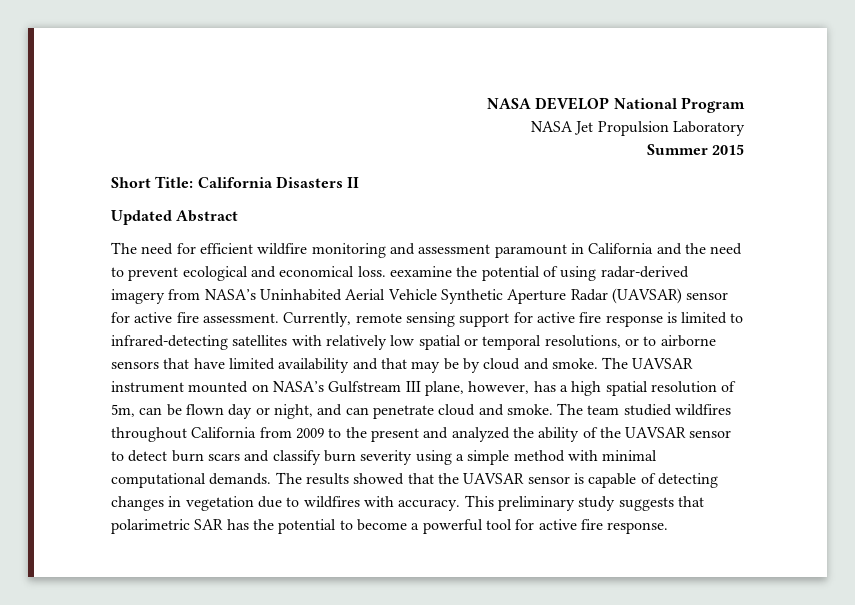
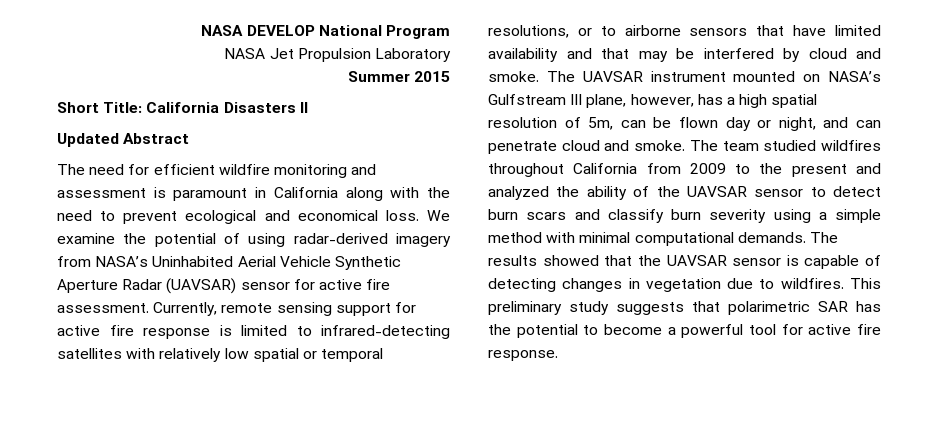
- The need for efficient wildfire monitoring and assessment paramount in California and the need to prevent ecological and economical loss. eexamine the potential of using radar-derived imagery from NASA’s Uninhabited Aerial Vehicle Synthetic Aperture Radar (UAVSAR) sensor for active fire assessment.
+ The need for efficient wildfire monitoring and assessment is paramount in California along with the need to prevent ecological and economical loss. We examine the potential of using radar-derived imagery from NASA’s Uninhabited Aerial Vehicle Synthetic Aperture Radar (UAVSAR) sensor for active fire assessment.
- Currently, remote sensing support for active fire response is limited to infrared-detecting satellites with relatively low spatial or temporal resolutions, or to airborne sensors that have limited availability and that may be by cloud and smoke.
+ Currently, remote sensing support for active fire response is limited to infrared-detecting satellites with relatively low spatial or temporal resolutions, or to airborne sensors that have limited availability and that may be interfered by cloud and smoke.
- The results showed that the UAVSAR sensor is capable of detecting changes in vegetation due to wildfires with accuracy.
+ The results showed that the UAVSAR sensor is capable of detecting changes in vegetation due to wildfires.

